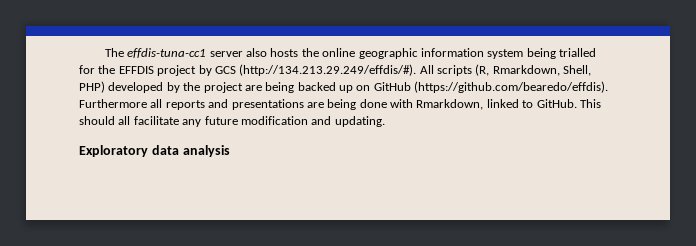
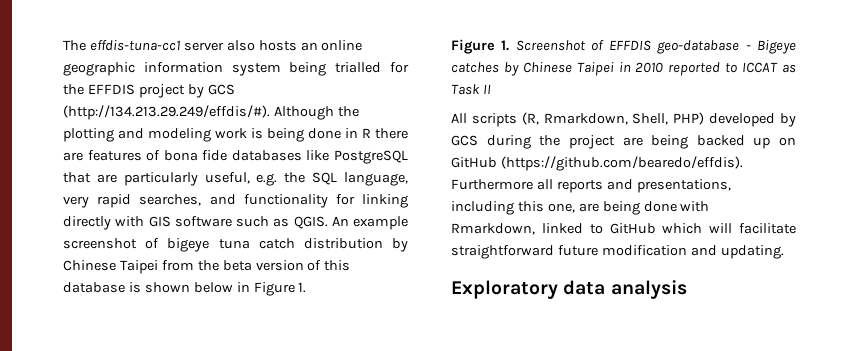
- The effdis-tuna-cc1 server also hosts the online geographic information system being trialled for the EFFDIS project by GCS (http://134.213.29.249/effdis/#). All scripts (R, Rmarkdown, Shell, PHP) developed by the project are being backed up on GitHub (https://github.com/bearedo/effdis). Furthermore all reports and presentations are being done with Rmarkdown, linked to GitHub. This should all facilitate any future modification and updating.
+ The effdis-tuna-cc1 server also hosts an online geographic information system being trialled for the EFFDIS project by GCS (http://134.213.29.249/effdis/#). Although the plotting and modeling work is being done in R there are features of bona fide databases like PostgreSQL that are particularly useful, e.g. the SQL language, very rapid searches, and functionality for linking directly with GIS software such as QGIS. An example screenshot of bigeye tuna catch distribution by Chinese Taipei from the beta version of this database is shown below in Figure 1.
+ Figure 1. Screenshot of EFFDIS geo-database - Bigeye catches by Chinese Taipei in 2010 reported to ICCAT as Task II
+ All scripts (R, Rmarkdown, Shell, PHP) developed by GCS during the project are being backed up on GitHub (https://github.com/bearedo/effdis). Furthermore all reports and presentations, including this one, are being done with Rmarkdown, linked to GitHub which will facilitate straightforward future modification and updating.

